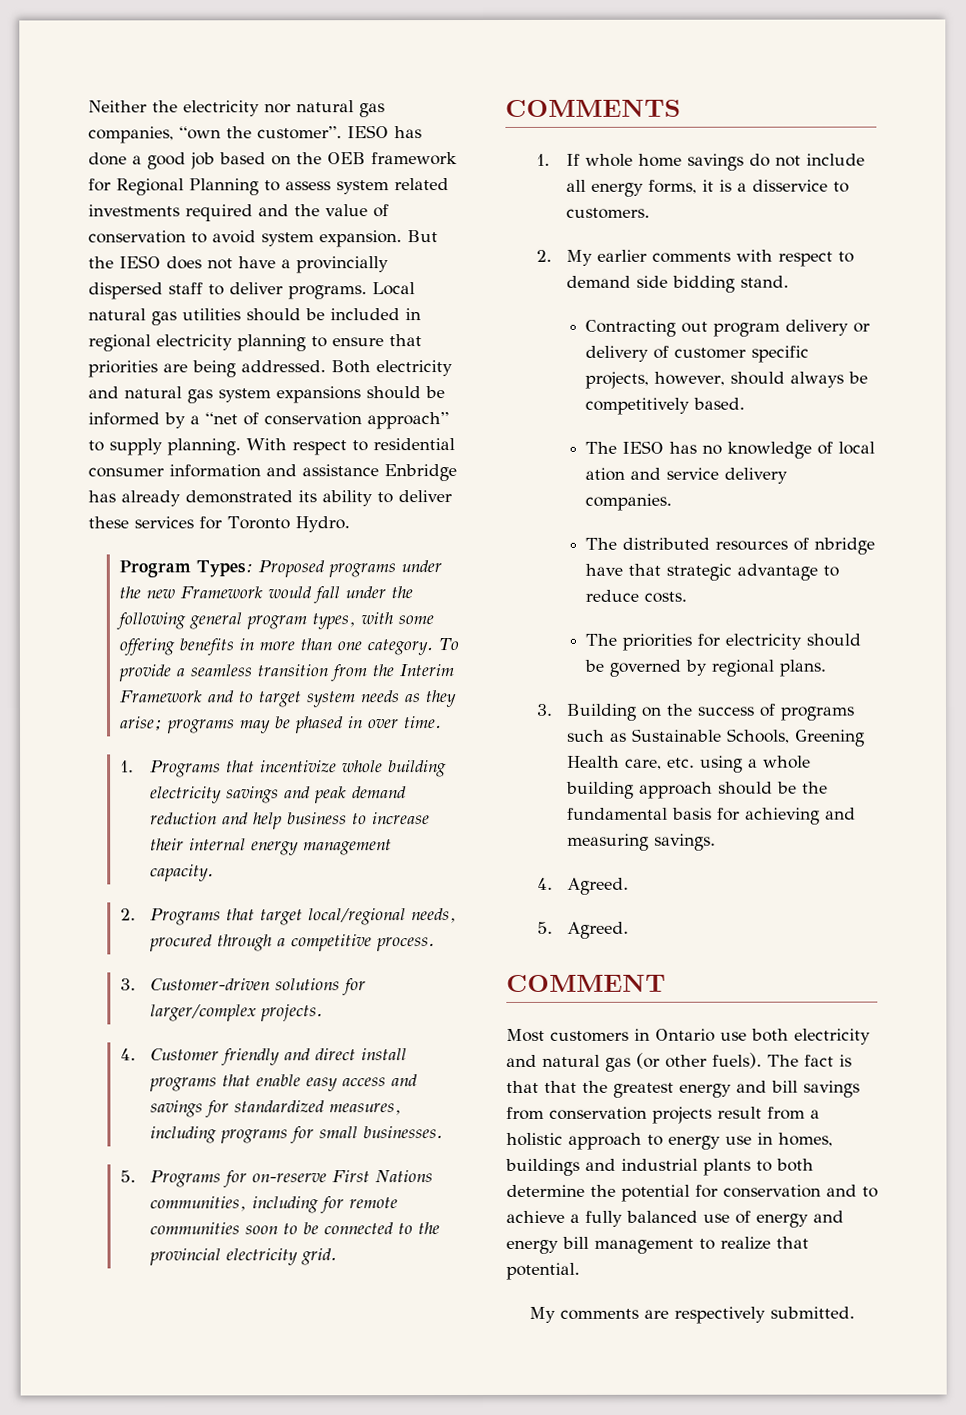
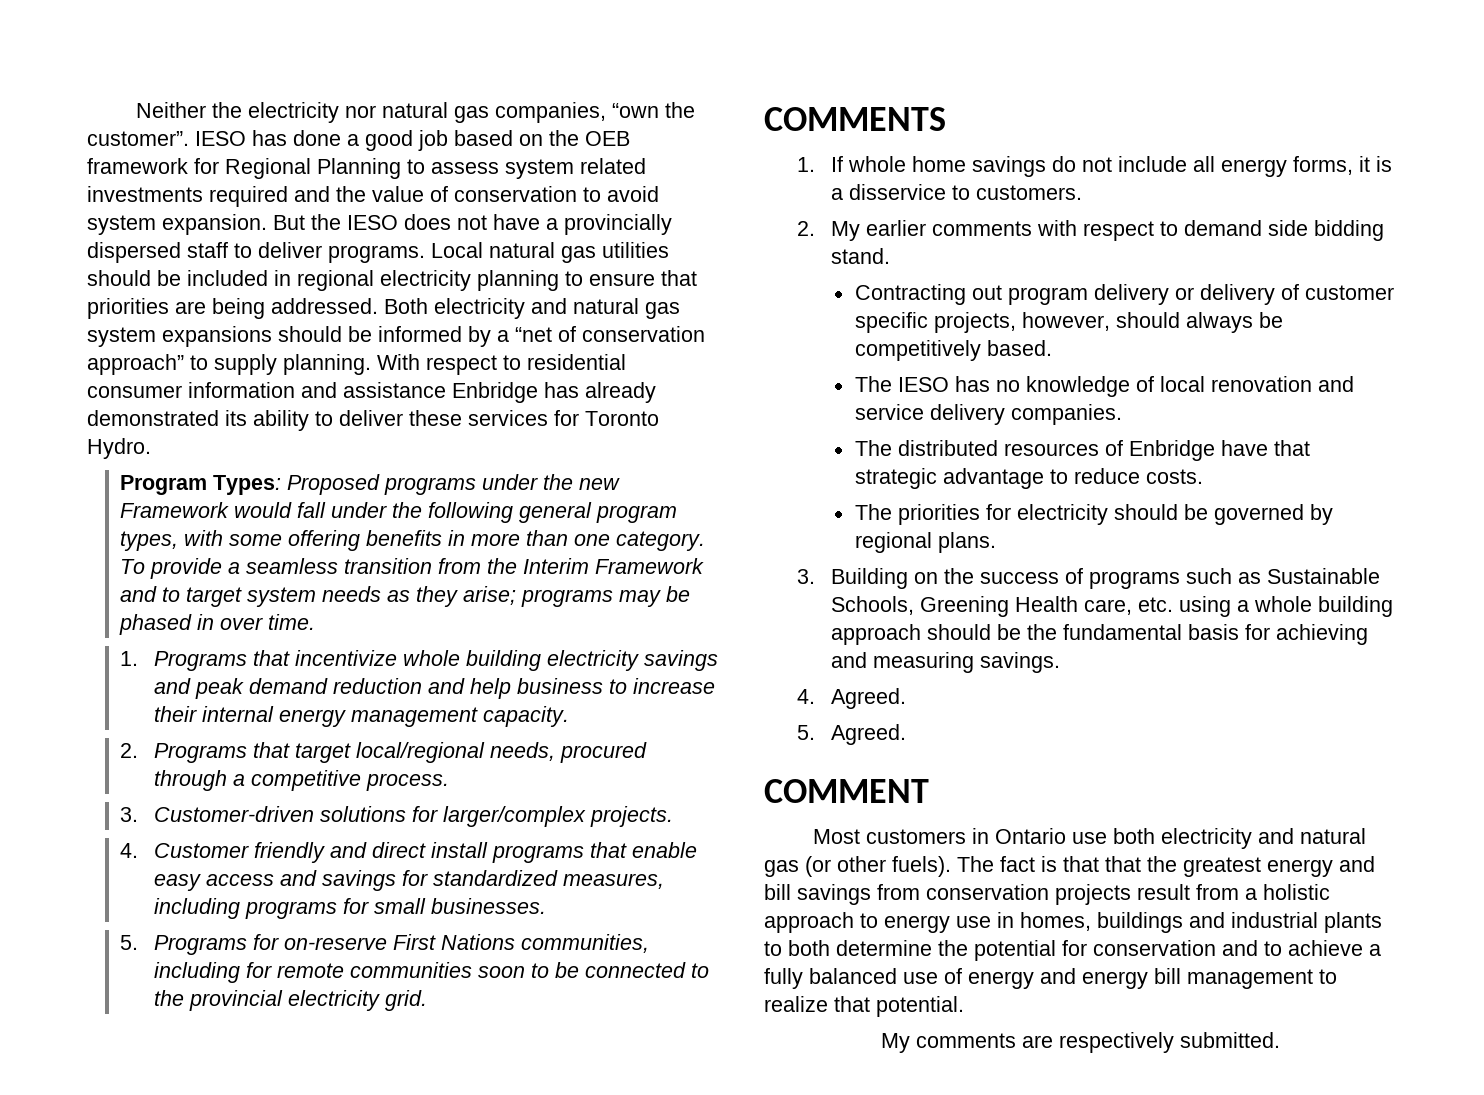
- The IESO has no knowledge of local ation and service delivery companies.
+ The IESO has no knowledge of local renovation and service delivery companies.
- The distributed resources of nbridge have that strategic advantage to reduce costs.
+ The distributed resources of Enbridge have that strategic advantage to reduce costs.

